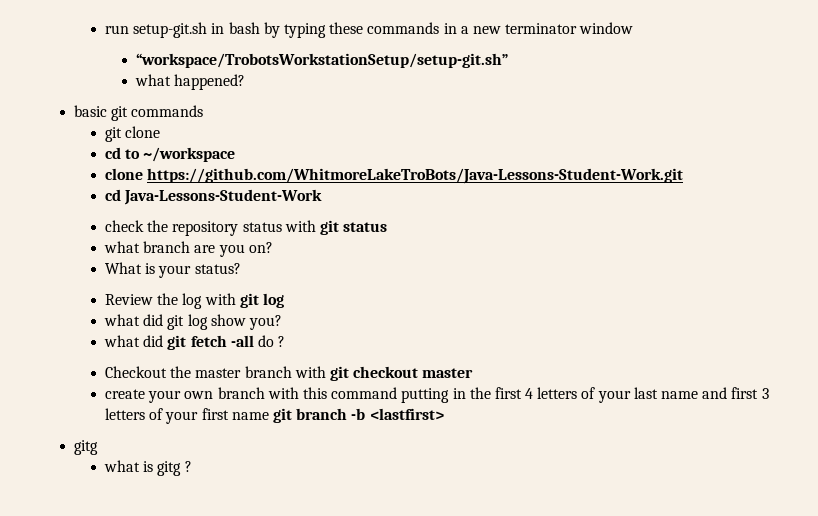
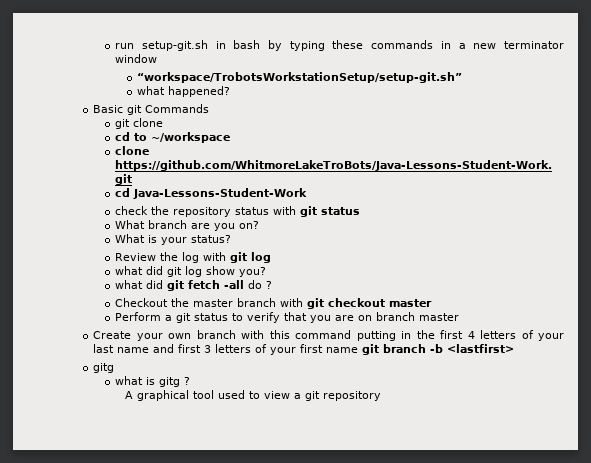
- basic git commands
+ Basic git Commands
- what branch are you on?
+ What branch are you on?
- create your own branch with this command putting in the first 4 letters of your last name and first 3 letters of your first name git branch -b <lastfirst>
+ Perform a git status to verify that you are on branch master
+ Create your own branch with this command putting in the first 4 letters of your last name and first 3 letters of your first name git branch -b <lastfirst>
+ A graphical tool used to view a git repository

